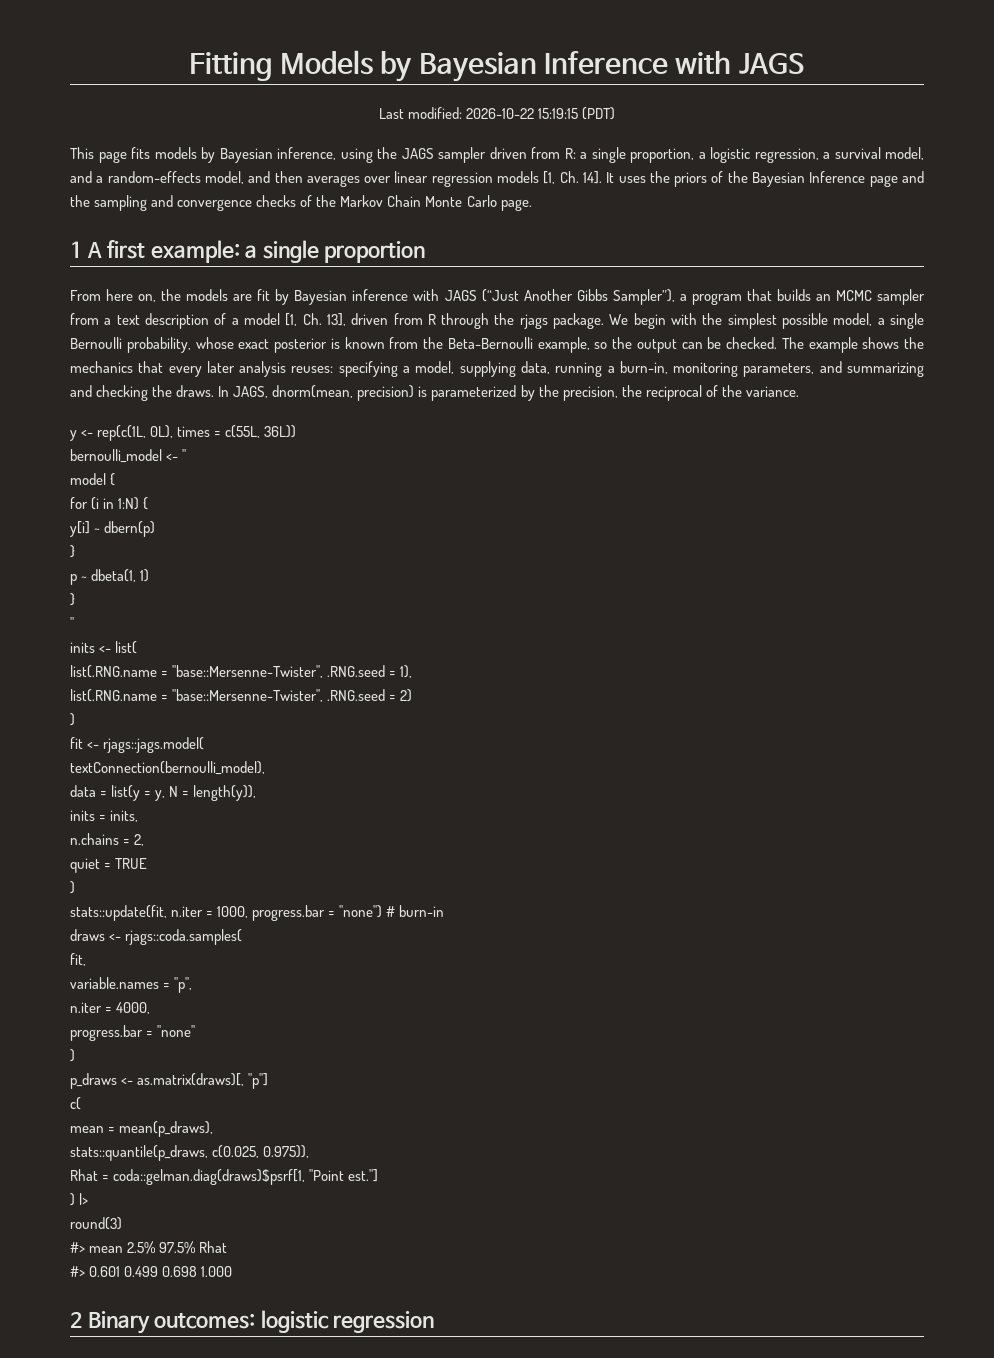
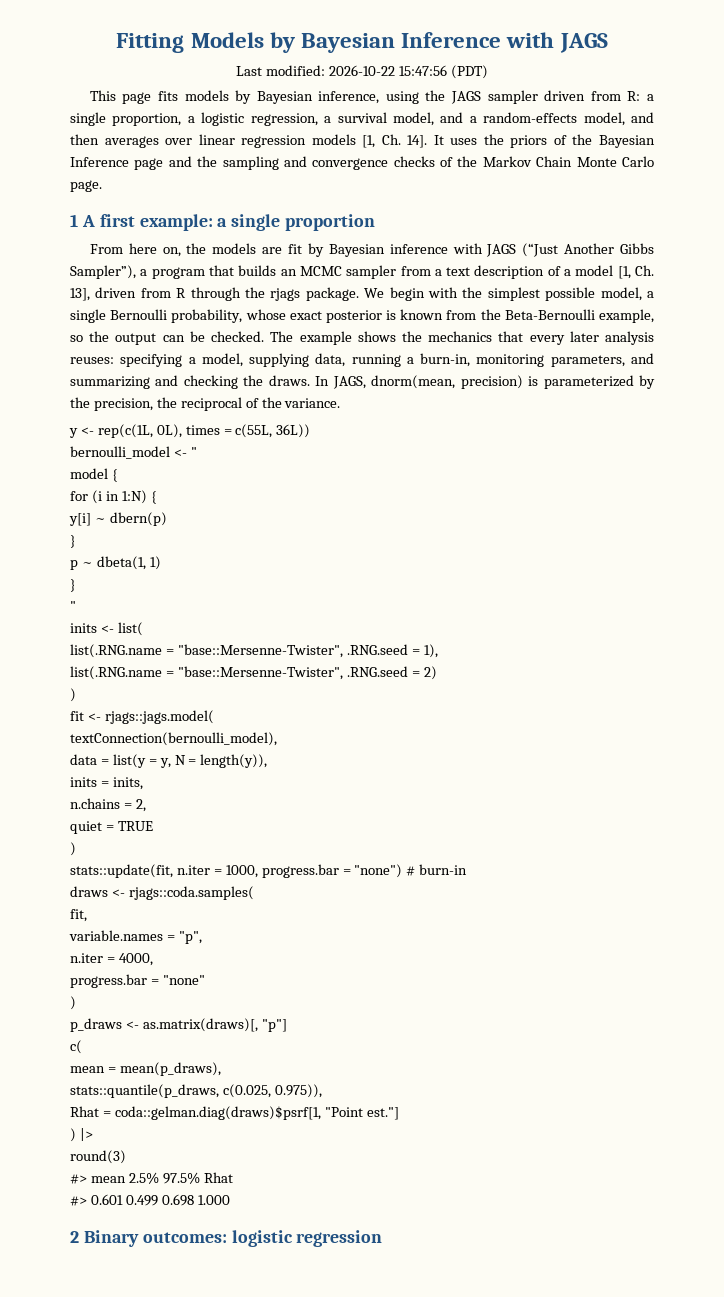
- Last modified: 2026-10-22 15:19:15 (PDT)
+ Last modified: 2026-10-22 15:47:56 (PDT)

